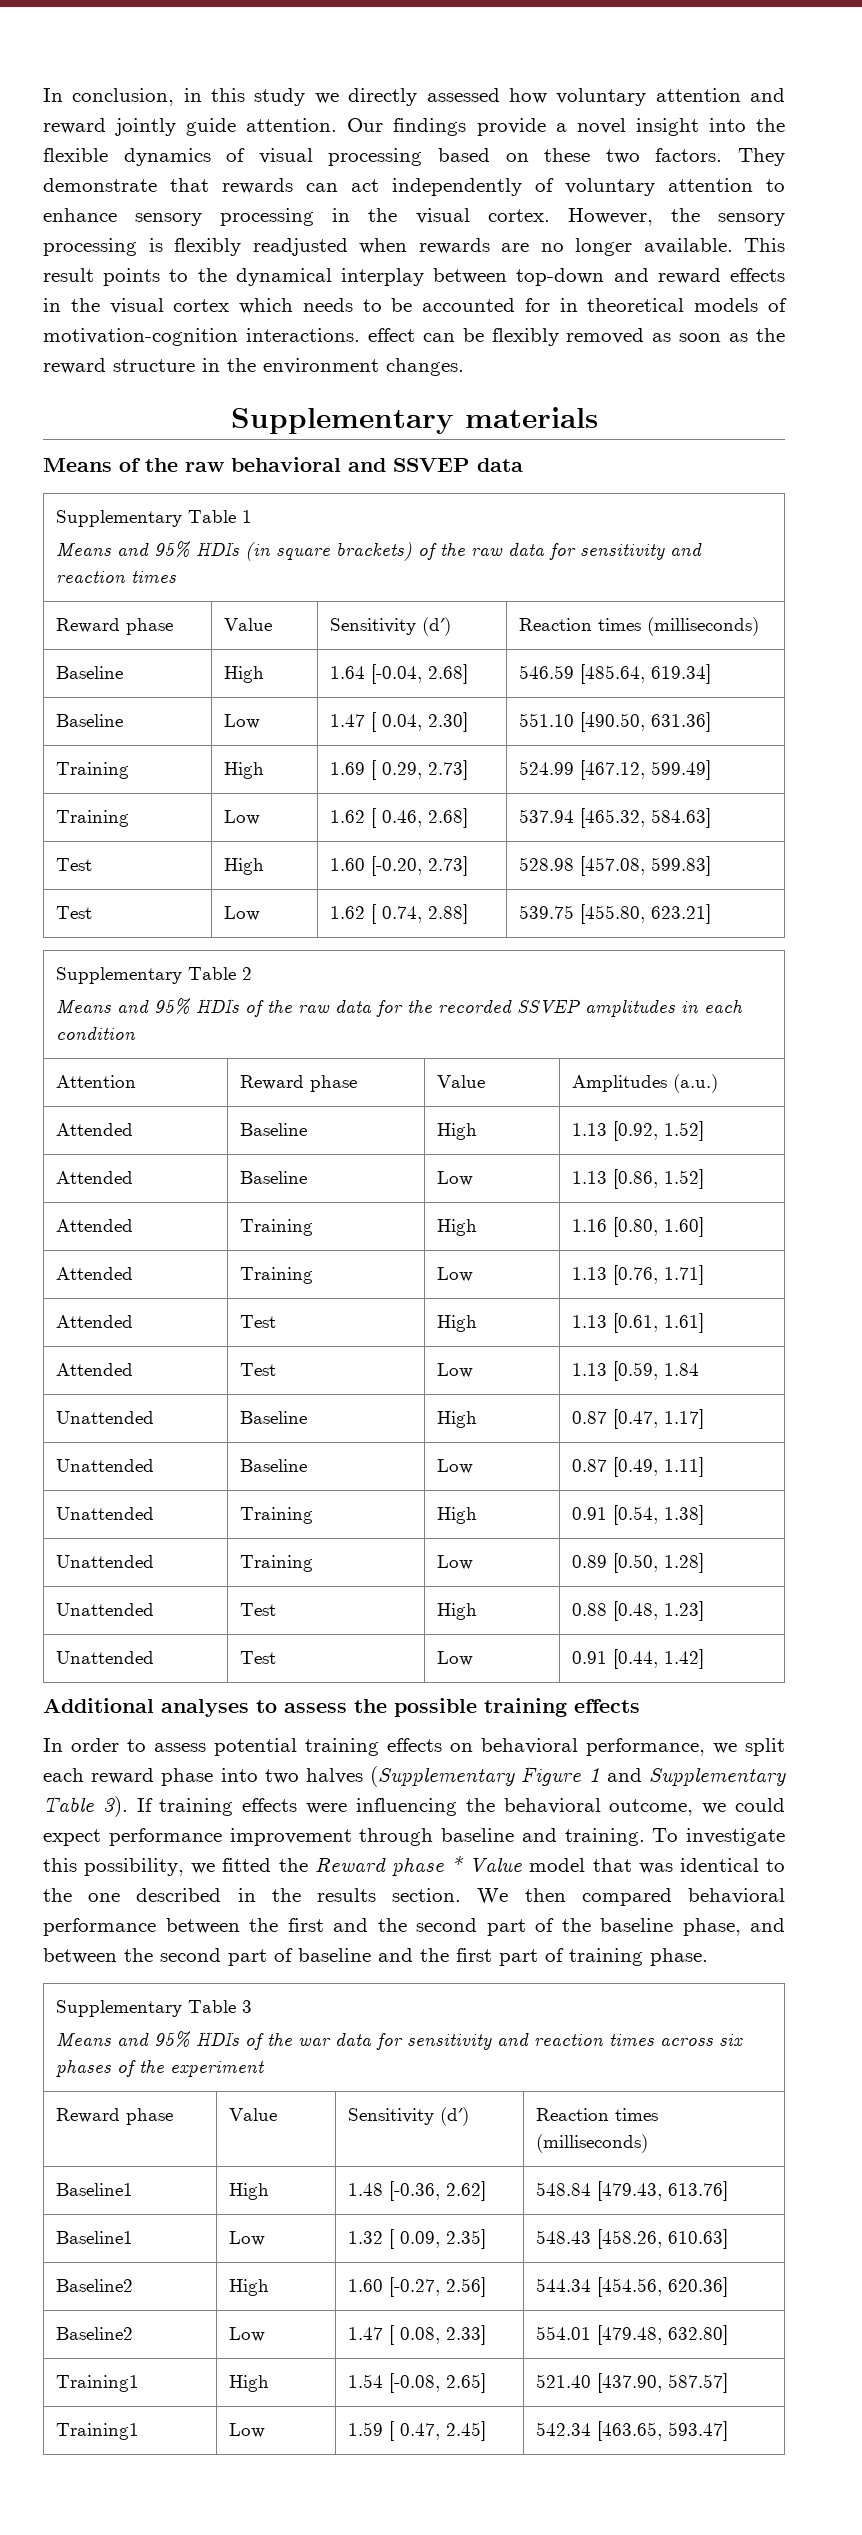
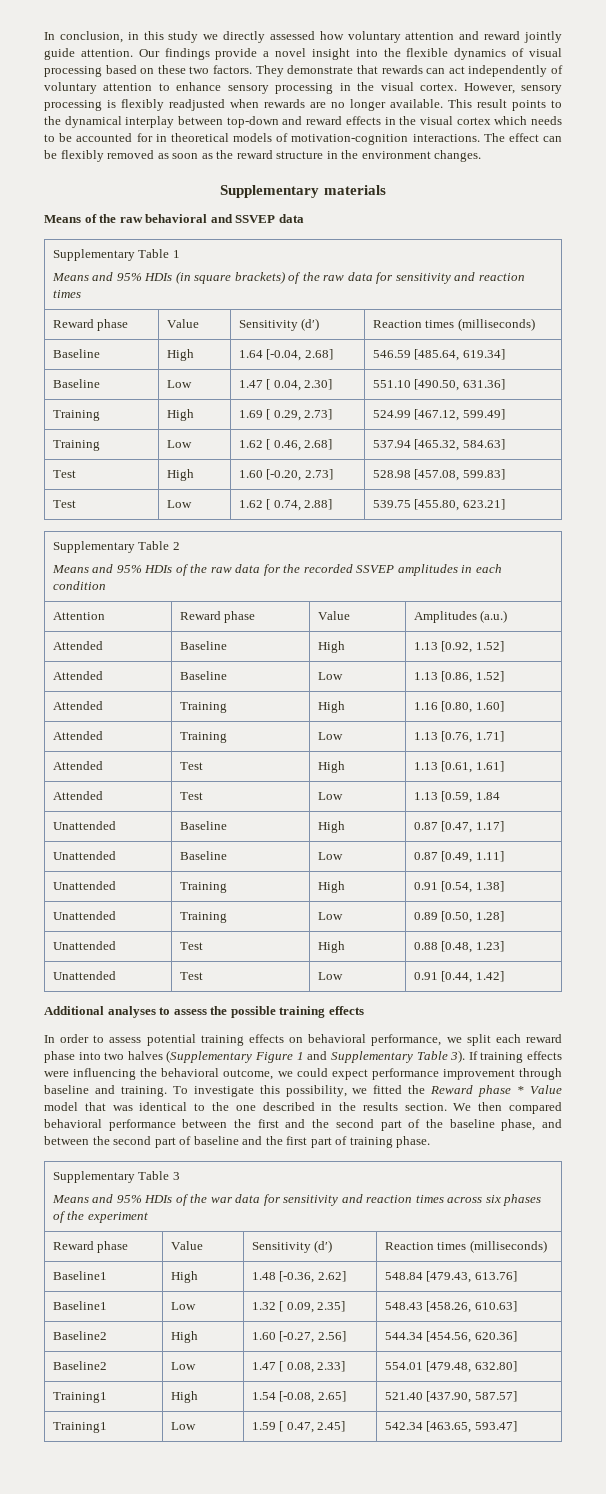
- However, the sensory processing is flexibly readjusted when rewards are no longer available.
+ However, sensory processing is flexibly readjusted when rewards are no longer available.
- This result points to the dynamical interplay between top-down and reward effects in the visual cortex which needs to be accounted for in theoretical models of motivation-cognition interactions. effect can be flexibly removed as soon as the reward structure in the environment changes.
+ This result points to the dynamical interplay between top-down and reward effects in the visual cortex which needs to be accounted for in theoretical models of motivation-cognition interactions. The effect can be flexibly removed as soon as the reward structure in the environment changes.

